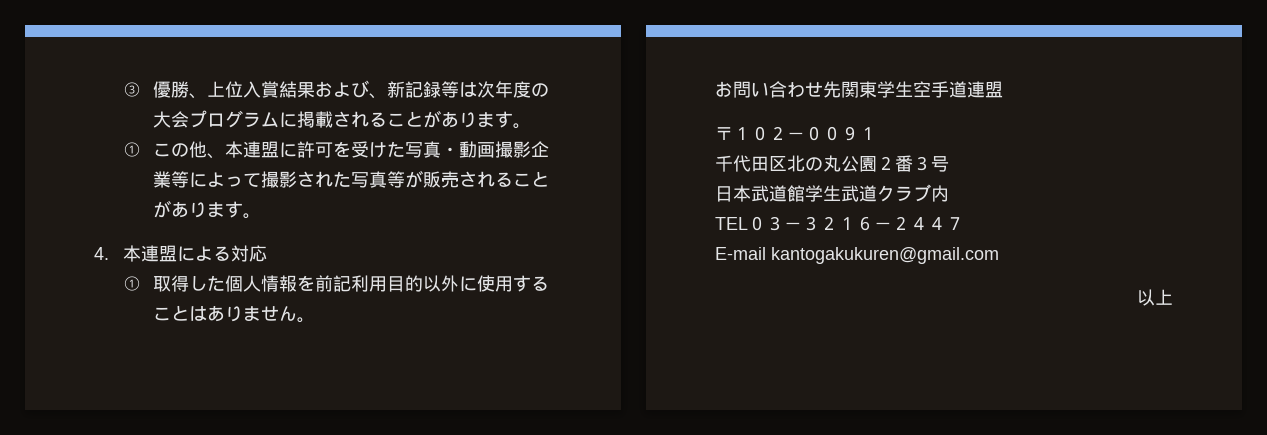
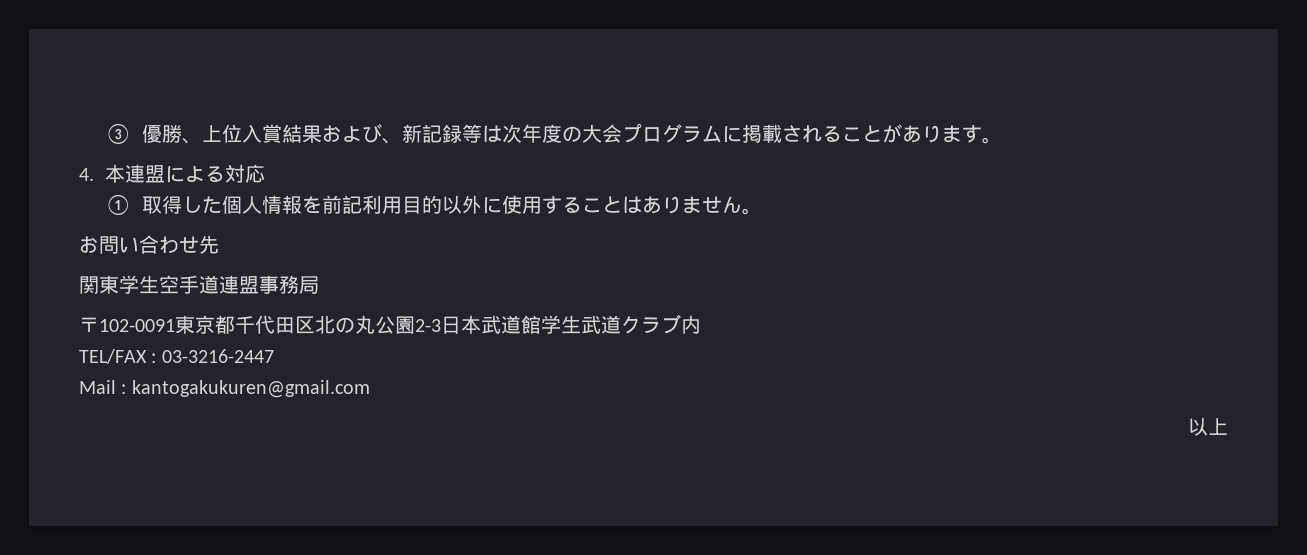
- ①この他、本連盟に許可を受けた写真・動画撮影企業等によって撮影された写真等が販売されることがあります。
- お問い合わせ先関東学生空手道連盟
+ お問い合わせ先
+ 関東学生空手道連盟事務局
- 〒１０２－００９１
- 千代田区北の丸公園２番３号
- 日本武道館学生武道クラブ内
+ 〒102-0091東京都千代田区北の丸公園2-3日本武道館学生武道クラブ内
- TEL０３－３２１６－２４４７
- E‐mail kantogakukuren@gmail.com
+ TEL/FAX : 03-3216-2447
+ Mail : kantogakukuren@gmail.com

